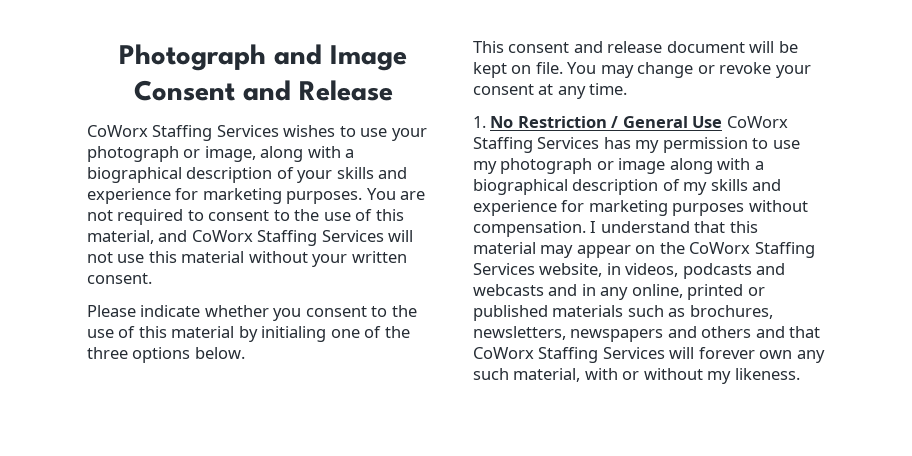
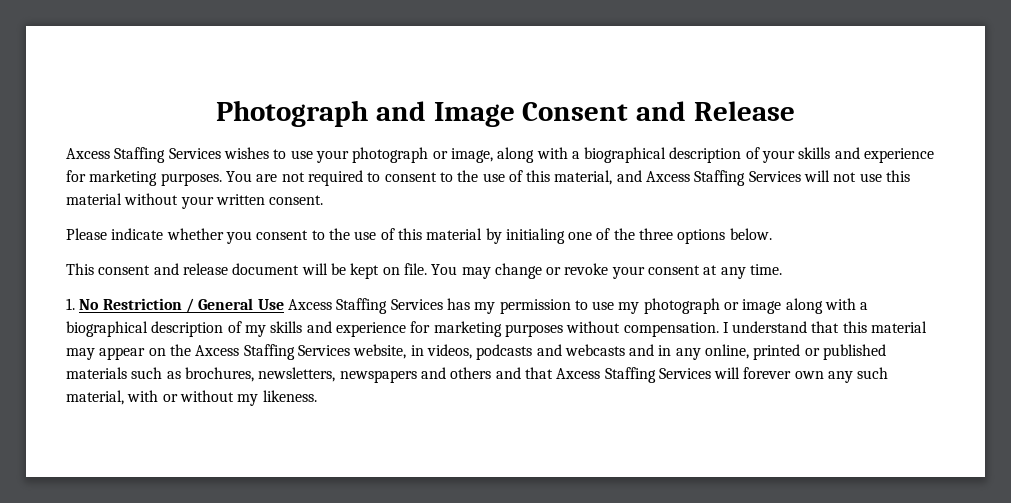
- CoWorx Staffing Services wishes to use your photograph or image, along with a biographical description of your skills and experience for marketing purposes.
+ Axcess Staffing Services wishes to use your photograph or image, along with a biographical description of your skills and experience for marketing purposes.
- You are not required to consent to the use of this material, and CoWorx Staffing Services will not use this material without your written consent.
+ You are not required to consent to the use of this material, and Axcess Staffing Services will not use this material without your written consent.
- 1. No Restriction / General Use CoWorx Staffing Services has my permission to use my photograph or image along with a biographical description of my skills and experience for marketing purposes without compensation.
+ 1. No Restriction / General Use Axcess Staffing Services has my permission to use my photograph or image along with a biographical description of my skills and experience for marketing purposes without compensation.
- I understand that this material may appear on the CoWorx Staffing Services website, in videos, podcasts and webcasts and in any online, printed or published materials such as brochures, newsletters, newspapers and others and that CoWorx Staffing Services will forever own any such material, with or without my likeness.
+ I understand that this material may appear on the Axcess Staffing Services website, in videos, podcasts and webcasts and in any online, printed or published materials such as brochures, newsletters, newspapers and others and that Axcess Staffing Services will forever own any such material, with or without my likeness.

